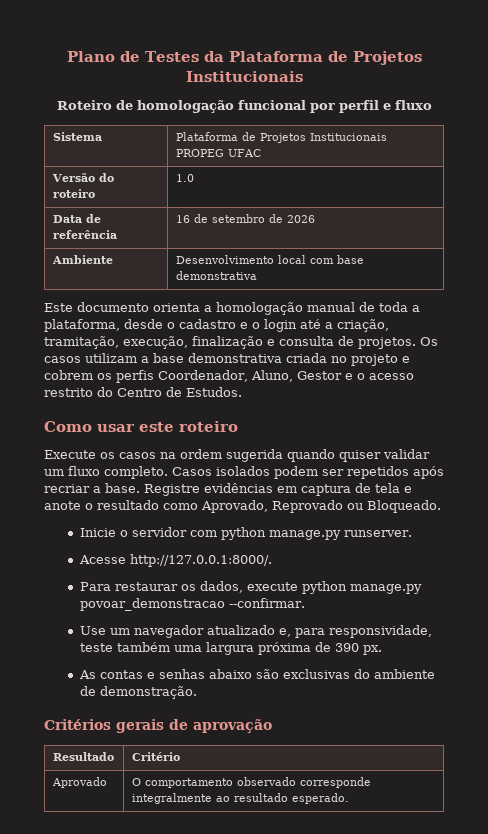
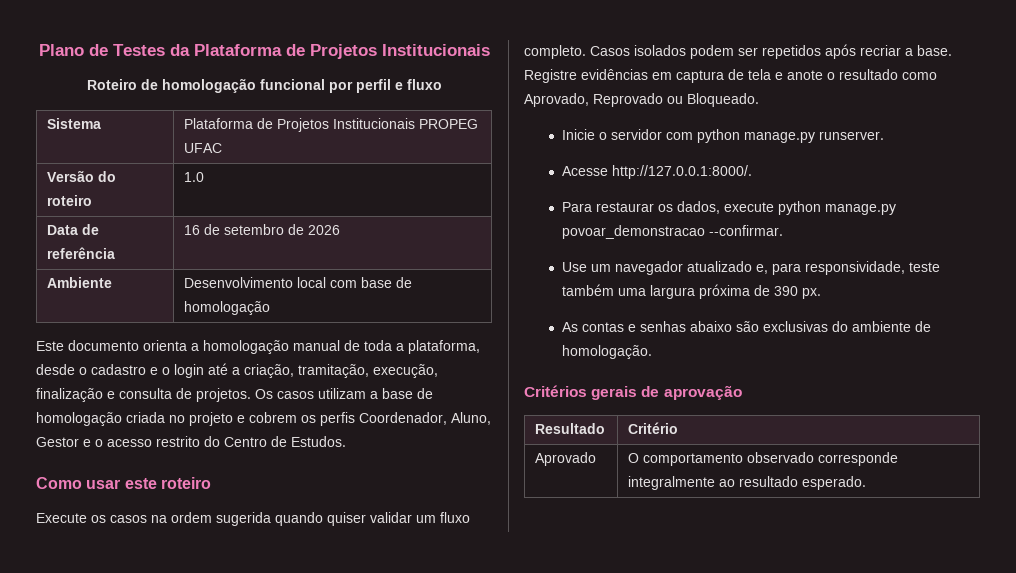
- Ambiente | Desenvolvimento local com base demonstrativa
+ Ambiente | Desenvolvimento local com base de homologação
- Os casos utilizam a base demonstrativa criada no projeto e cobrem os perfis Coordenador, Aluno, Gestor e o acesso restrito do Centro de Estudos.
+ Os casos utilizam a base de homologação criada no projeto e cobrem os perfis Coordenador, Aluno, Gestor e o acesso restrito do Centro de Estudos.
- As contas e senhas abaixo são exclusivas do ambiente de demonstração.
+ As contas e senhas abaixo são exclusivas do ambiente de homologação.

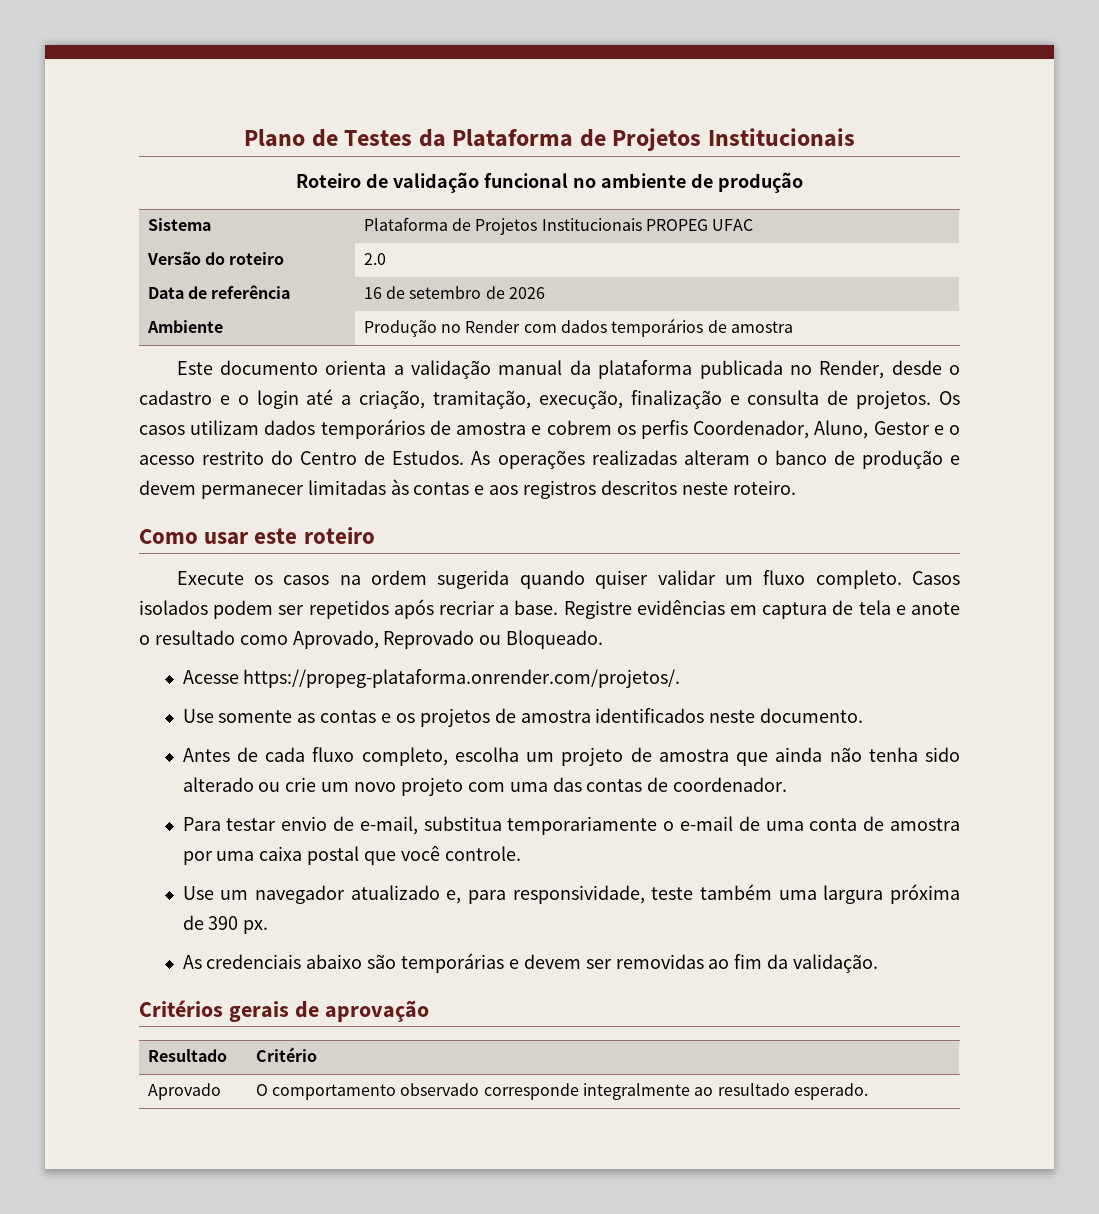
- Roteiro de homologação funcional por perfil e fluxo
+ Roteiro de validação funcional no ambiente de produção
- Versão do roteiro | 1.0
+ Versão do roteiro | 2.0
- Ambiente | Desenvolvimento local com base de homologação
- Este documento orienta a homologação manual de toda a plataforma, desde o cadastro e o login até a criação, tramitação, execução, finalização e consulta de projetos.
+ Ambiente | Produção no Render com dados temporários de amostra
+ Este documento orienta a validação manual da plataforma publicada no Render, desde o cadastro e o login até a criação, tramitação, execução, finalização e consulta de projetos.
- Os casos utilizam a base de homologação criada no projeto e cobrem os perfis Coordenador, Aluno, Gestor e o acesso restrito do Centro de Estudos.
+ Os casos utilizam dados temporários de amostra e cobrem os perfis Coordenador, Aluno, Gestor e o acesso restrito do Centro de Estudos. As operações realizadas alteram o banco de produção e devem permanecer limitadas às contas e aos registros descritos neste roteiro.
- Inicie o servidor com python manage.py runserver.
- Acesse http://127.0.0.1:8000/.
- Para restaurar os dados, execute python manage.py povoar_demonstracao --confirmar.
+ Acesse https://propeg-plataforma.onrender.com/projetos/.
+ Use somente as contas e os projetos de amostra identificados neste documento.
+ Antes de cada fluxo completo, escolha um projeto de amostra que ainda não tenha sido alterado ou crie um novo projeto com uma das contas de coordenador.
+ Para testar envio de e-mail, substitua temporariamente o e-mail de uma conta de amostra por uma caixa postal que você controle.
- As contas e senhas abaixo são exclusivas do ambiente de homologação.
+ As credenciais abaixo são temporárias e devem ser removidas ao fim da validação.

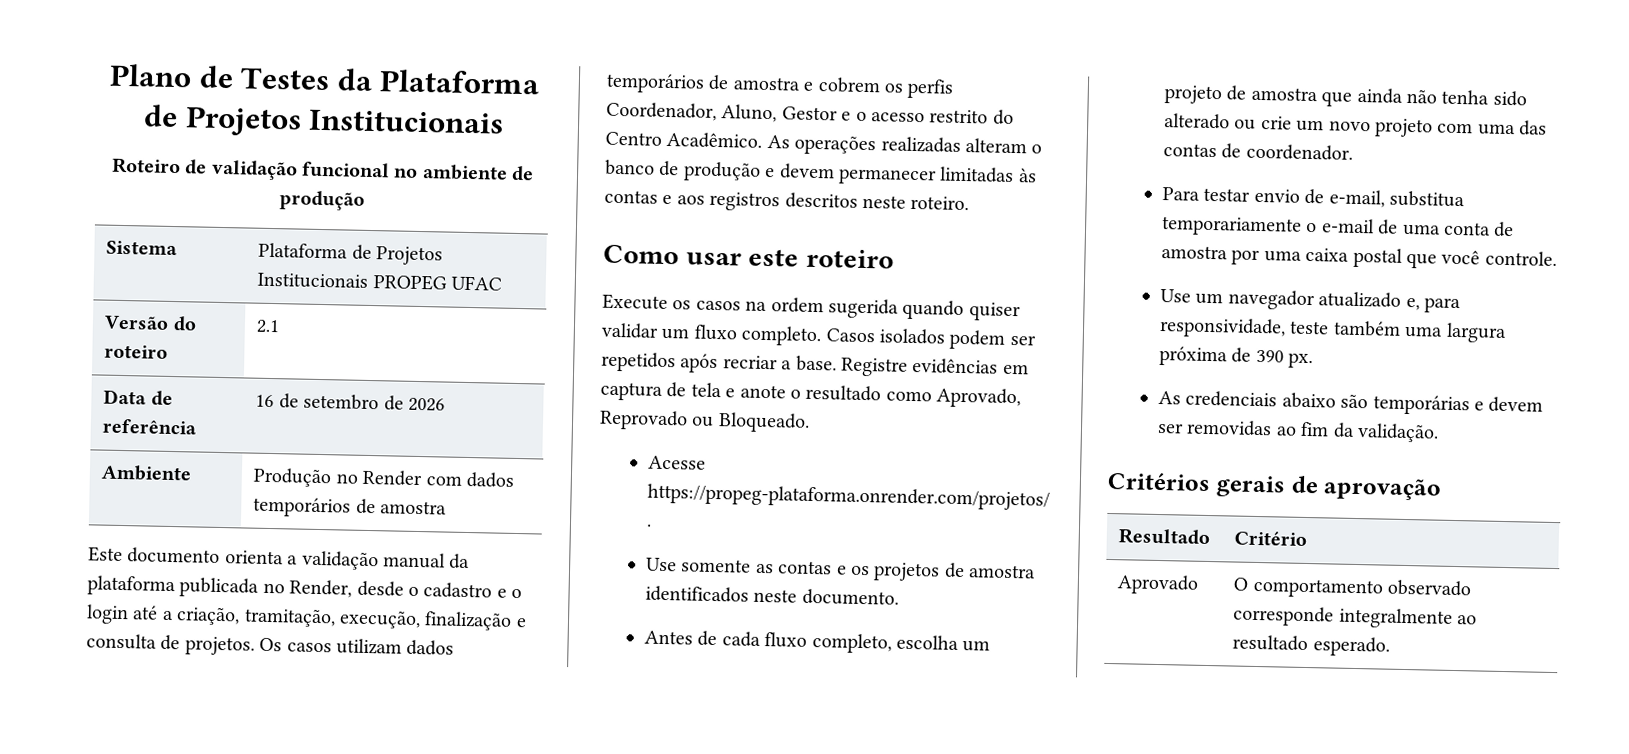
- Versão do roteiro | 2.0
+ Versão do roteiro | 2.1
- Os casos utilizam dados temporários de amostra e cobrem os perfis Coordenador, Aluno, Gestor e o acesso restrito do Centro de Estudos.
+ Os casos utilizam dados temporários de amostra e cobrem os perfis Coordenador, Aluno, Gestor e o acesso restrito do Centro Acadêmico.

